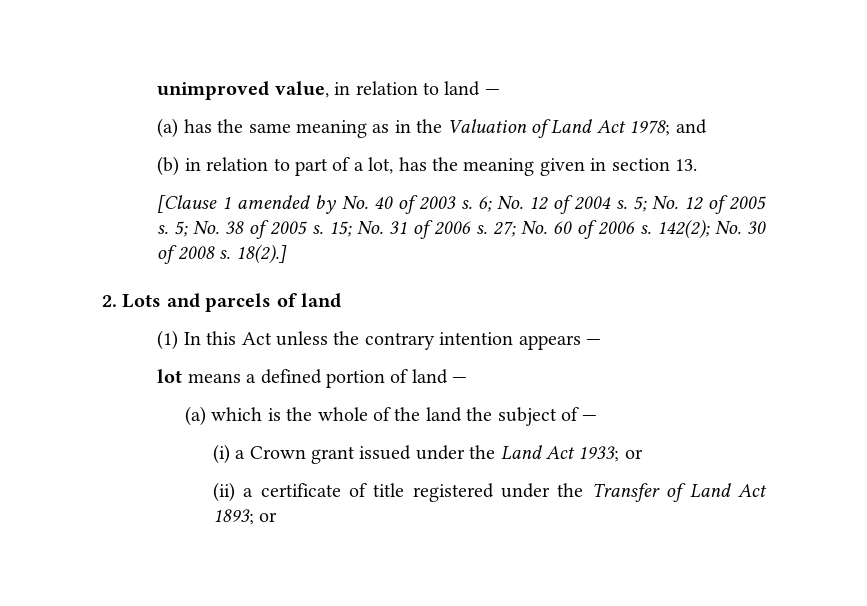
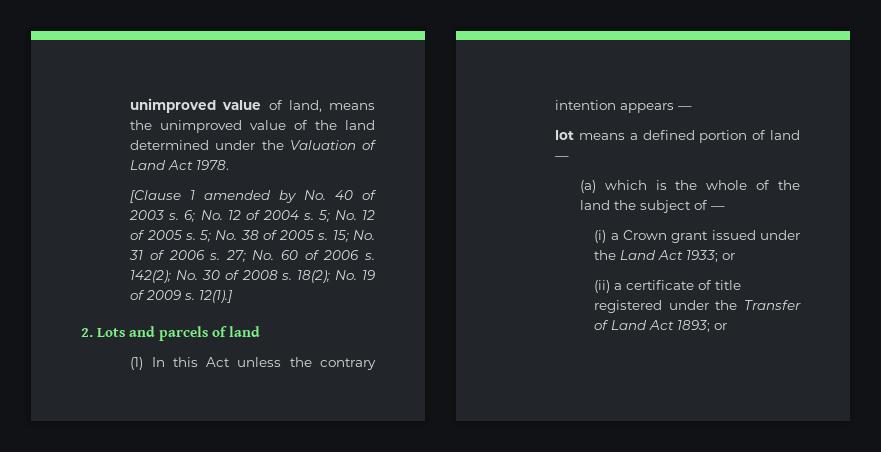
- unimproved value, in relation to land —
- (a) has the same meaning as in the Valuation of Land Act 1978; and
- (b) in relation to part of a lot, has the meaning given in section 13.
+ unimproved value of land, means the unimproved value of the land determined under the Valuation of Land Act 1978.
- 18(2).]
+ 18(2); No. 19 of 2009 s. 12(1).]

